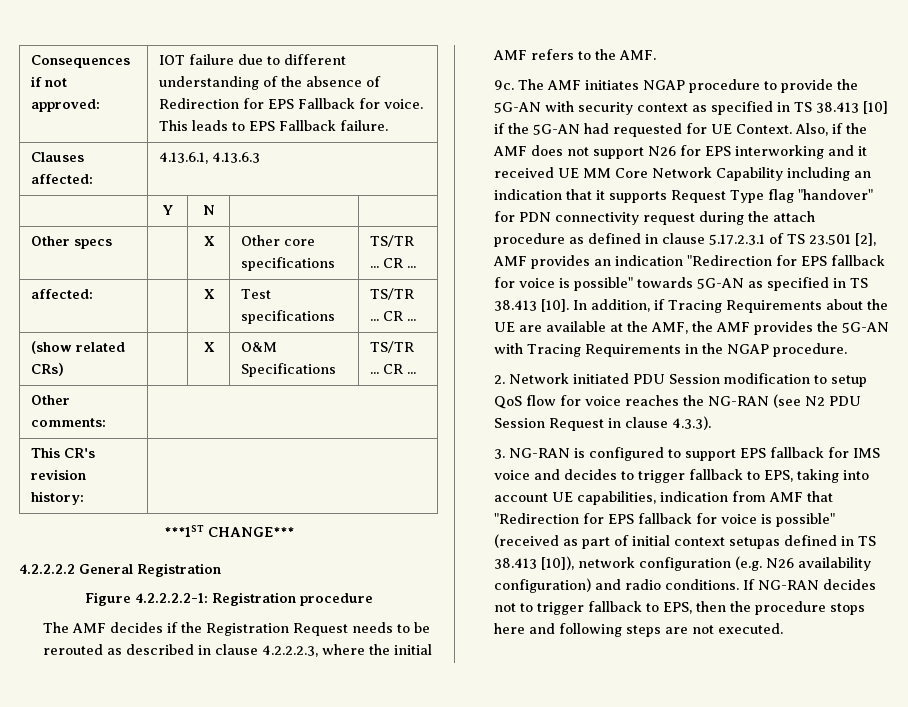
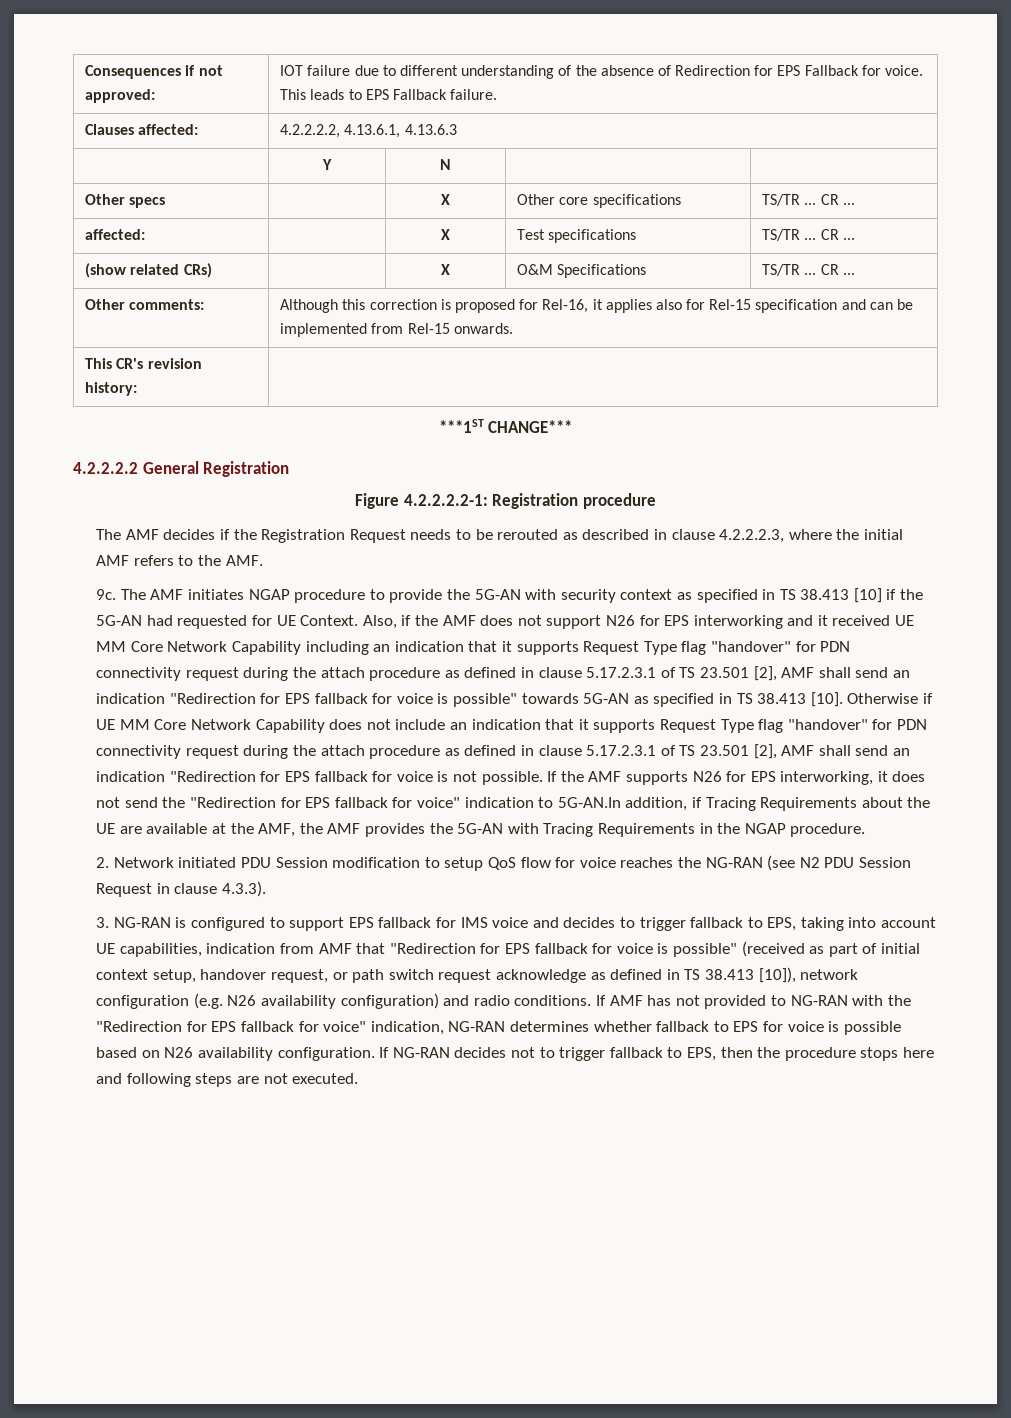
- Clauses affected: | 4.13.6.1, 4.13.6.3
+ Clauses affected: | 4.2.2.2.2, 4.13.6.1, 4.13.6.3
- Other comments: |
+ Other comments: | Although this correction is proposed for Rel-16, it applies also for Rel-15 specification and can be implemented from Rel-15 onwards.
- Also, if the AMF does not support N26 for EPS interworking and it received UE MM Core Network Capability including an indication that it supports Request Type flag "handover" for PDN connectivity request during the attach procedure as defined in clause 5.17.2.3.1 of TS 23.501 [2], AMF provides an indication "Redirection for EPS fallback for voice is possible" towards 5G-AN as specified in TS 38.413 [10].
+ Also, if the AMF does not support N26 for EPS interworking and it received UE MM Core Network Capability including an indication that it supports Request Type flag "handover" for PDN connectivity request during the attach procedure as defined in clause 5.17.2.3.1 of TS 23.501 [2], AMF shall send an indication "Redirection for EPS fallback for voice is possible" towards 5G-AN as specified in TS 38.413 [10].
- In addition, if Tracing Requirements about the UE are available at the AMF, the AMF provides the 5G-AN with Tracing Requirements in the NGAP procedure.
+ Otherwise if UE MM Core Network Capability does not include an indication that it supports Request Type flag "handover" for PDN connectivity request during the attach procedure as defined in clause 5.17.2.3.1 of TS 23.501 [2], AMF shall send an indication "Redirection for EPS fallback for voice is not possible. If the AMF supports N26 for EPS interworking, it does not send the "Redirection for EPS fallback for voice" indication to 5G-AN.In addition, if Tracing Requirements about the UE are available at the AMF, the AMF provides the 5G-AN with Tracing Requirements in the NGAP procedure.
- 3. NG-RAN is configured to support EPS fallback for IMS voice and decides to trigger fallback to EPS, taking into account UE capabilities, indication from AMF that "Redirection for EPS fallback for voice is possible" (received as part of initial context setupas defined in TS 38.413 [10]), network configuration (e.g. N26 availability configuration) and radio conditions.
+ 3. NG-RAN is configured to support EPS fallback for IMS voice and decides to trigger fallback to EPS, taking into account UE capabilities, indication from AMF that "Redirection for EPS fallback for voice is possible" (received as part of initial context setup, handover request, or path switch request acknowledge as defined in TS 38.413 [10]), network configuration (e.g. N26 availability configuration) and radio conditions.
- If NG-RAN decides not to trigger fallback to EPS, then the procedure stops here and following steps are not executed.
+ If AMF has not provided to NG-RAN with the "Redirection for EPS fallback for voice" indication, NG-RAN determines whether fallback to EPS for voice is possible based on N26 availability configuration. If NG-RAN decides not to trigger fallback to EPS, then the procedure stops here and following steps are not executed.

